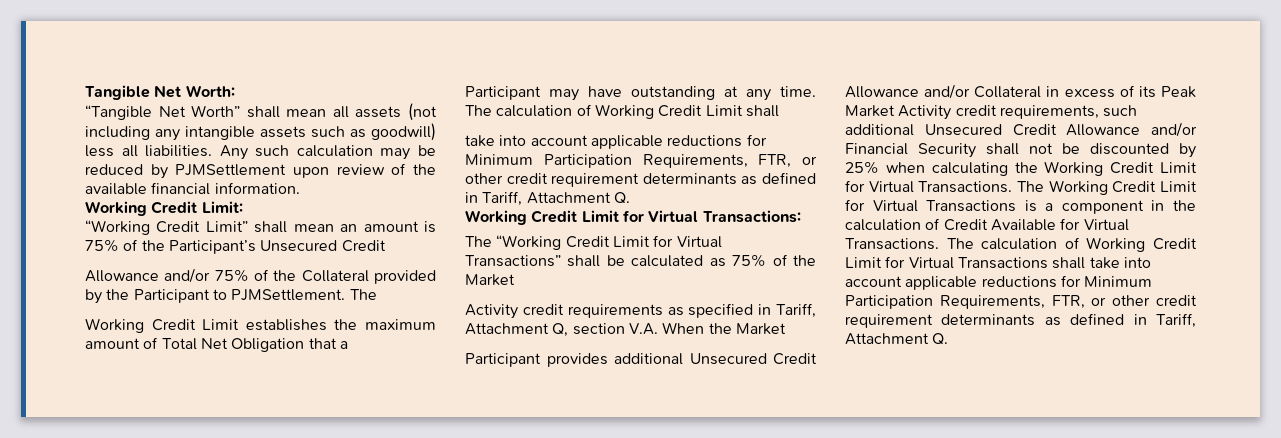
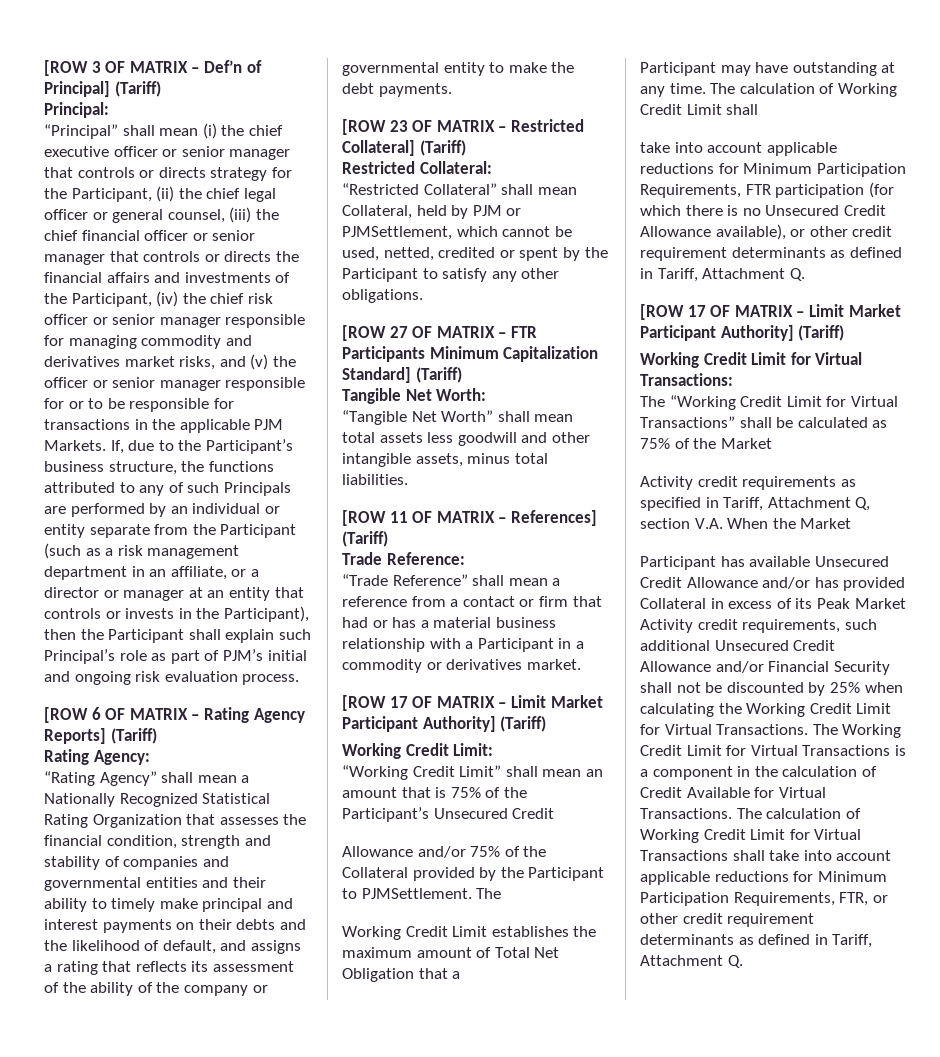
+ [ROW 3 OF MATRIX – Def’n of Principal] (Tariff)
+ Principal:
+ “Principal” shall mean (i) the chief executive officer or senior manager that controls or directs strategy for the Participant, (ii) the chief legal officer or general counsel, (iii) the chief financial officer or senior manager that controls or directs the financial affairs and investments of the Participant, (iv) the chief risk officer or senior manager responsible for managing commodity and derivatives market risks, and (v) the officer or senior manager responsible for or to be responsible for transactions in the applicable PJM Markets. If, due to the Participant’s business structure, the functions attributed to any of such Principals are performed by an individual or entity separate from the Participant (such as a risk management department in an affiliate, or a director or manager at an entity that controls or invests in the Participant), then the Participant shall explain such Principal’s role as part of PJM’s initial and ongoing risk evaluation process.
+ [ROW 6 OF MATRIX – Rating Agency Reports] (Tariff)
+ Rating Agency:
+ “Rating Agency” shall mean a Nationally Recognized Statistical Rating Organization that assesses the financial condition, strength and stability of companies and governmental entities and their ability to timely make principal and interest payments on their debts and the likelihood of default, and assigns a rating that reflects its assessment of the ability of the company or governmental entity to make the debt payments.
+ [ROW 23 OF MATRIX – Restricted Collateral] (Tariff)
+ Restricted Collateral:
+ “Restricted Collateral” shall mean Collateral, held by PJM or PJMSettlement, which cannot be used, netted, credited or spent by the Participant to satisfy any other obligations.
+ [ROW 27 OF MATRIX – FTR Participants Minimum Capitalization Standard] (Tariff)
- “Tangible Net Worth” shall mean all assets (not including any intangible assets such as goodwill) less all liabilities. Any such calculation may be reduced by PJMSettlement upon review of the available financial information.
+ “Tangible Net Worth” shall mean total assets less goodwill and other intangible assets, minus total liabilities.
+ [ROW 11 OF MATRIX – References] (Tariff)
+ Trade Reference:
+ “Trade Reference” shall mean a reference from a contact or firm that had or has a material business relationship with a Participant in a commodity or derivatives market.
+ [ROW 17 OF MATRIX – Limit Market Participant Authority] (Tariff)
- “Working Credit Limit” shall mean an amount is 75% of the Participant’s Unsecured Credit
+ “Working Credit Limit” shall mean an amount that is 75% of the Participant’s Unsecured Credit
  The calculation of Working Credit Limit shall
- take into account applicable reductions for Minimum Participation Requirements, FTR, or other credit requirement determinants as defined in Tariff, Attachment Q.
+ take into account applicable reductions for Minimum Participation Requirements, FTR participation (for which there is no Unsecured Credit Allowance available), or other credit requirement determinants as defined in Tariff, Attachment Q.
+ [ROW 17 OF MATRIX – Limit Market Participant Authority] (Tariff)
- Participant provides additional Unsecured Credit Allowance and/or Collateral in excess of its Peak Market Activity credit requirements, such additional Unsecured Credit Allowance and/or Financial Security shall not be discounted by 25% when calculating the Working Credit Limit for Virtual Transactions.
+ Participant has available Unsecured Credit Allowance and/or has provided Collateral in excess of its Peak Market Activity credit requirements, such additional Unsecured Credit Allowance and/or Financial Security shall not be discounted by 25% when calculating the Working Credit Limit for Virtual Transactions.

